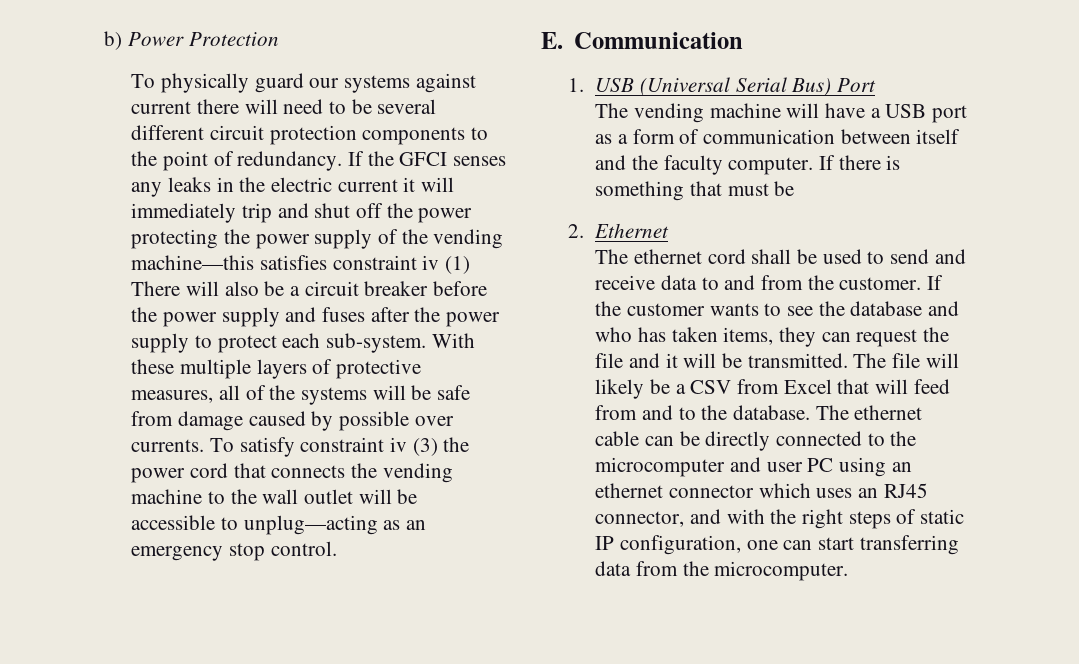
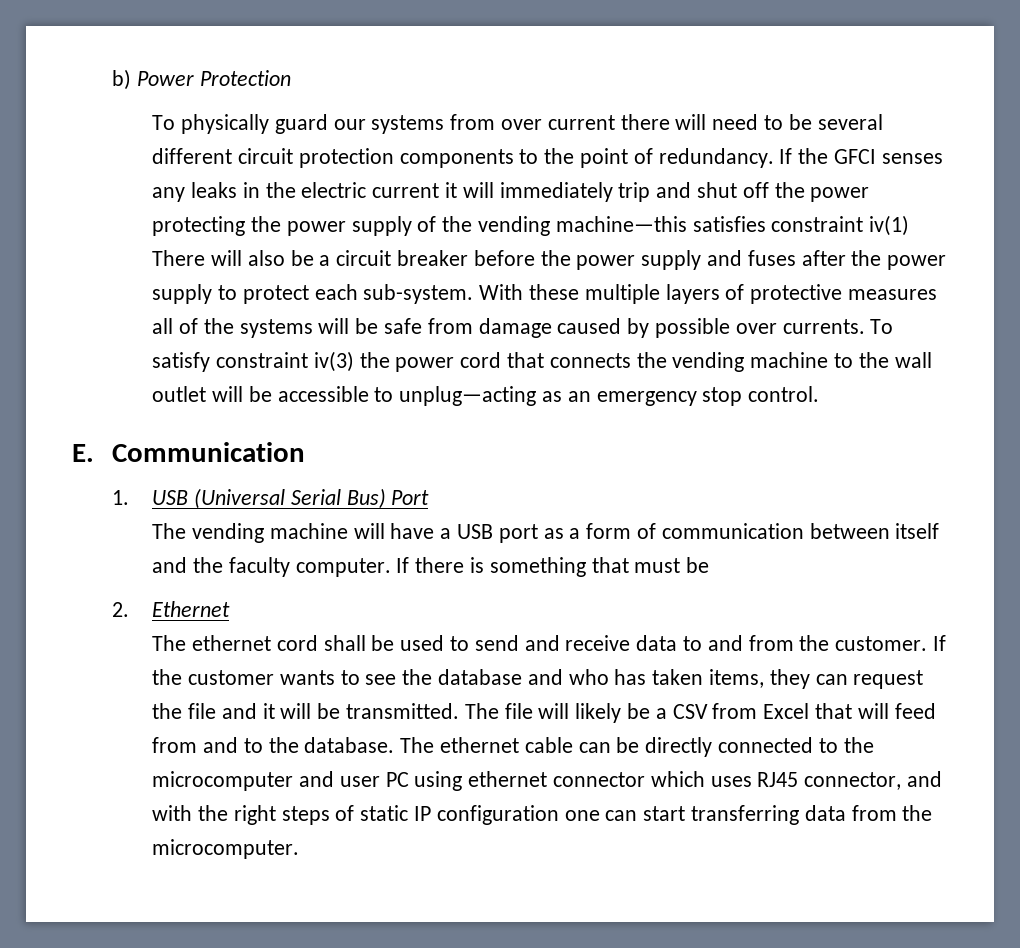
- To physically guard our systems against current there will need to be several different circuit protection components to the point of redundancy.
+ To physically guard our systems from over current there will need to be several different circuit protection components to the point of redundancy.
- If the GFCI senses any leaks in the electric current it will immediately trip and shut off the power protecting the power supply of the vending machine—this satisfies constraint iv (1) There will also be a circuit breaker before the power supply and fuses after the power supply to protect each sub-system.
+ If the GFCI senses any leaks in the electric current it will immediately trip and shut off the power protecting the power supply of the vending machine—this satisfies constraint iv(1) There will also be a circuit breaker before the power supply and fuses after the power supply to protect each sub-system.
- With these multiple layers of protective measures, all of the systems will be safe from damage caused by possible over currents.
+ With these multiple layers of protective measures all of the systems will be safe from damage caused by possible over currents.
- To satisfy constraint iv (3) the power cord that connects the vending machine to the wall outlet will be accessible to unplug—acting as an emergency stop control.
+ To satisfy constraint iv(3) the power cord that connects the vending machine to the wall outlet will be accessible to unplug—acting as an emergency stop control.
- The ethernet cable can be directly connected to the microcomputer and user PC using an ethernet connector which uses an RJ45 connector, and with the right steps of static IP configuration, one can start transferring data from the microcomputer.
+ The ethernet cable can be directly connected to the microcomputer and user PC using ethernet connector which uses RJ45 connector, and with the right steps of static IP configuration one can start transferring data from the microcomputer.

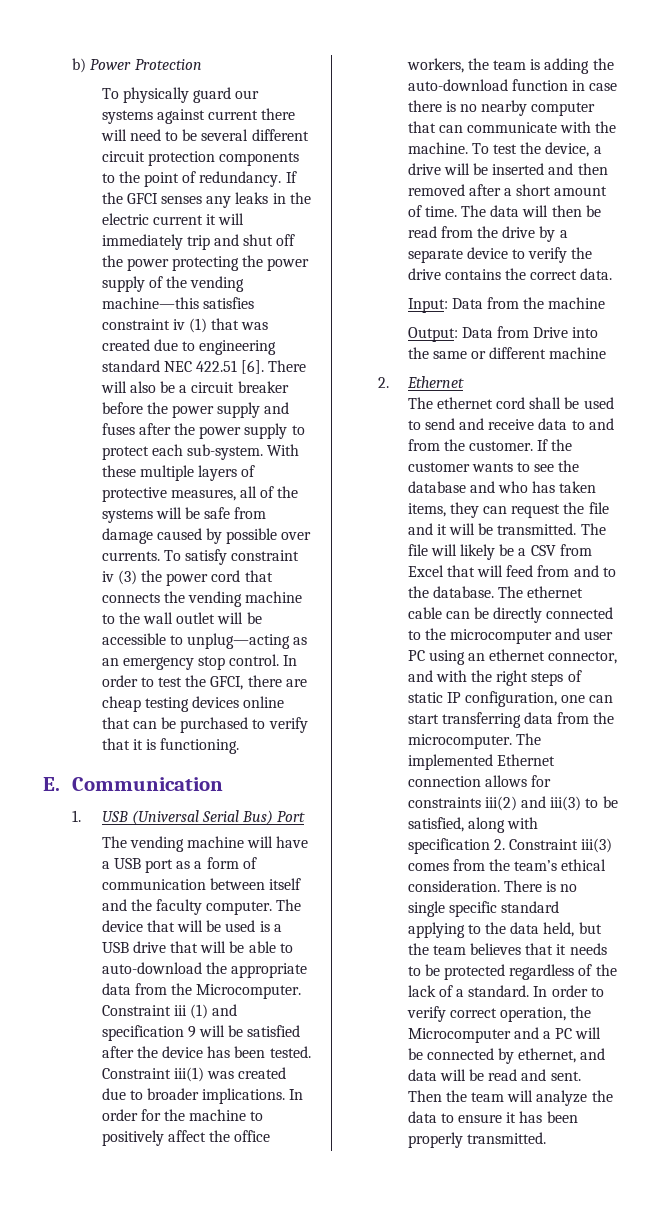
- To physically guard our systems from over current there will need to be several different circuit protection components to the point of redundancy.
+ To physically guard our systems against current there will need to be several different circuit protection components to the point of redundancy.
- If the GFCI senses any leaks in the electric current it will immediately trip and shut off the power protecting the power supply of the vending machine—this satisfies constraint iv(1) There will also be a circuit breaker before the power supply and fuses after the power supply to protect each sub-system.
+ If the GFCI senses any leaks in the electric current it will immediately trip and shut off the power protecting the power supply of the vending machine—this satisfies constraint iv (1) that was created due to engineering standard NEC 422.51 [6]. There will also be a circuit breaker before the power supply and fuses after the power supply to protect each sub-system.
- With these multiple layers of protective measures all of the systems will be safe from damage caused by possible over currents.
+ With these multiple layers of protective measures, all of the systems will be safe from damage caused by possible over currents.
- To satisfy constraint iv(3) the power cord that connects the vending machine to the wall outlet will be accessible to unplug—acting as an emergency stop control.
+ To satisfy constraint iv (3) the power cord that connects the vending machine to the wall outlet will be accessible to unplug—acting as an emergency stop control. In order to test the GFCI, there are cheap testing devices online that can be purchased to verify that it is functioning.
- If there is something that must be
+ The device that will be used is a USB drive that will be able to auto-download the appropriate data from the Microcomputer. Constraint iii (1) and specification 9 will be satisfied after the device has been tested. Constraint iii(1) was created due to broader implications. In order for the machine to positively affect the office workers, the team is adding the auto-download function in case there is no nearby computer that can communicate with the machine. To test the device, a drive will be inserted and then removed after a short amount of time. The data will then be read from the drive by a separate device to verify the drive contains the correct data.
+ Input: Data from the machine
+ Output: Data from Drive into the same or different machine
- The ethernet cable can be directly connected to the microcomputer and user PC using ethernet connector which uses RJ45 connector, and with the right steps of static IP configuration one can start transferring data from the microcomputer.
+ The ethernet cable can be directly connected to the microcomputer and user PC using an ethernet connector, and with the right steps of static IP configuration, one can start transferring data from the microcomputer.
+ The implemented Ethernet connection allows for constraints iii(2) and iii(3) to be satisfied, along with specification 2. Constraint iii(3) comes from the team’s ethical consideration. There is no single specific standard applying to the data held, but the team believes that it needs to be protected regardless of the lack of a standard. In order to verify correct operation, the Microcomputer and a PC will be connected by ethernet, and data will be read and sent. Then the team will analyze the data to ensure it has been properly transmitted.

